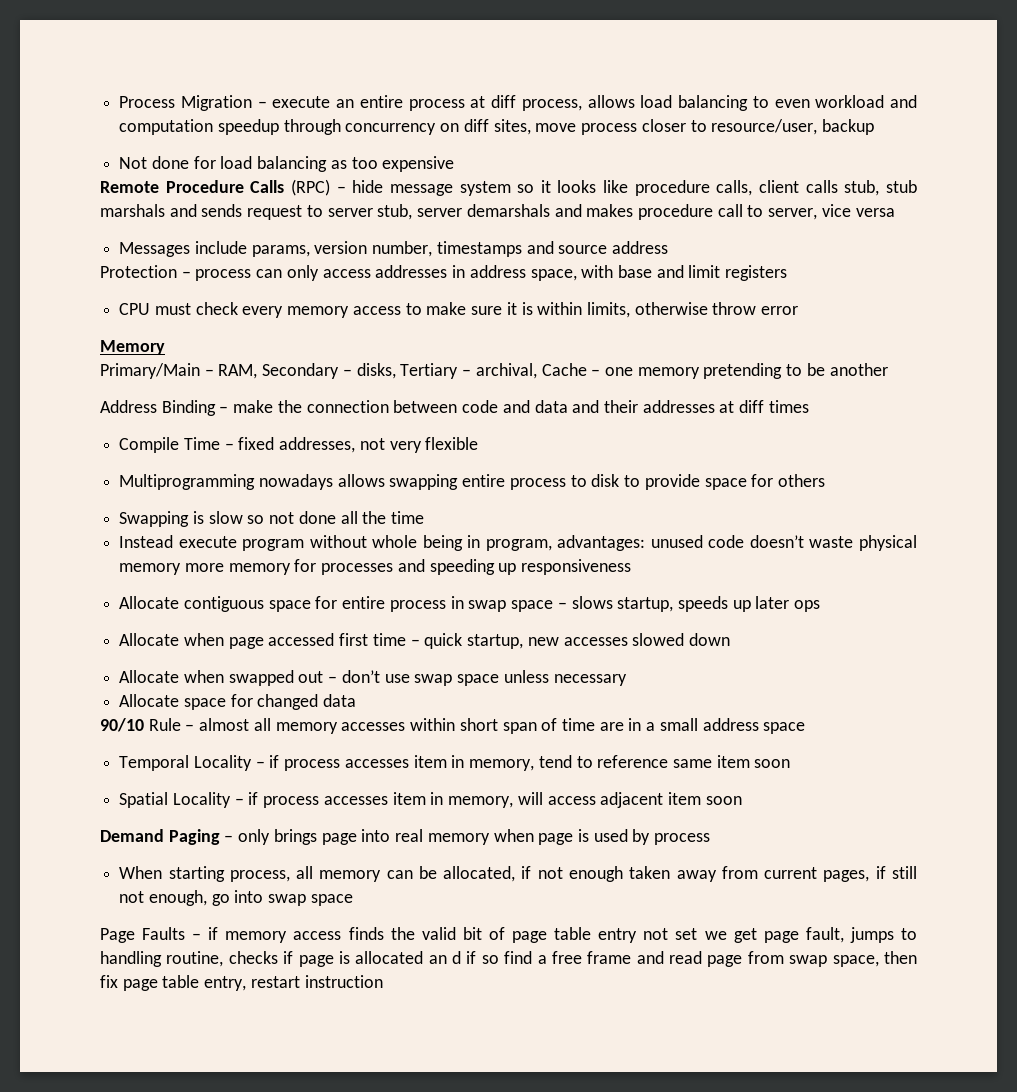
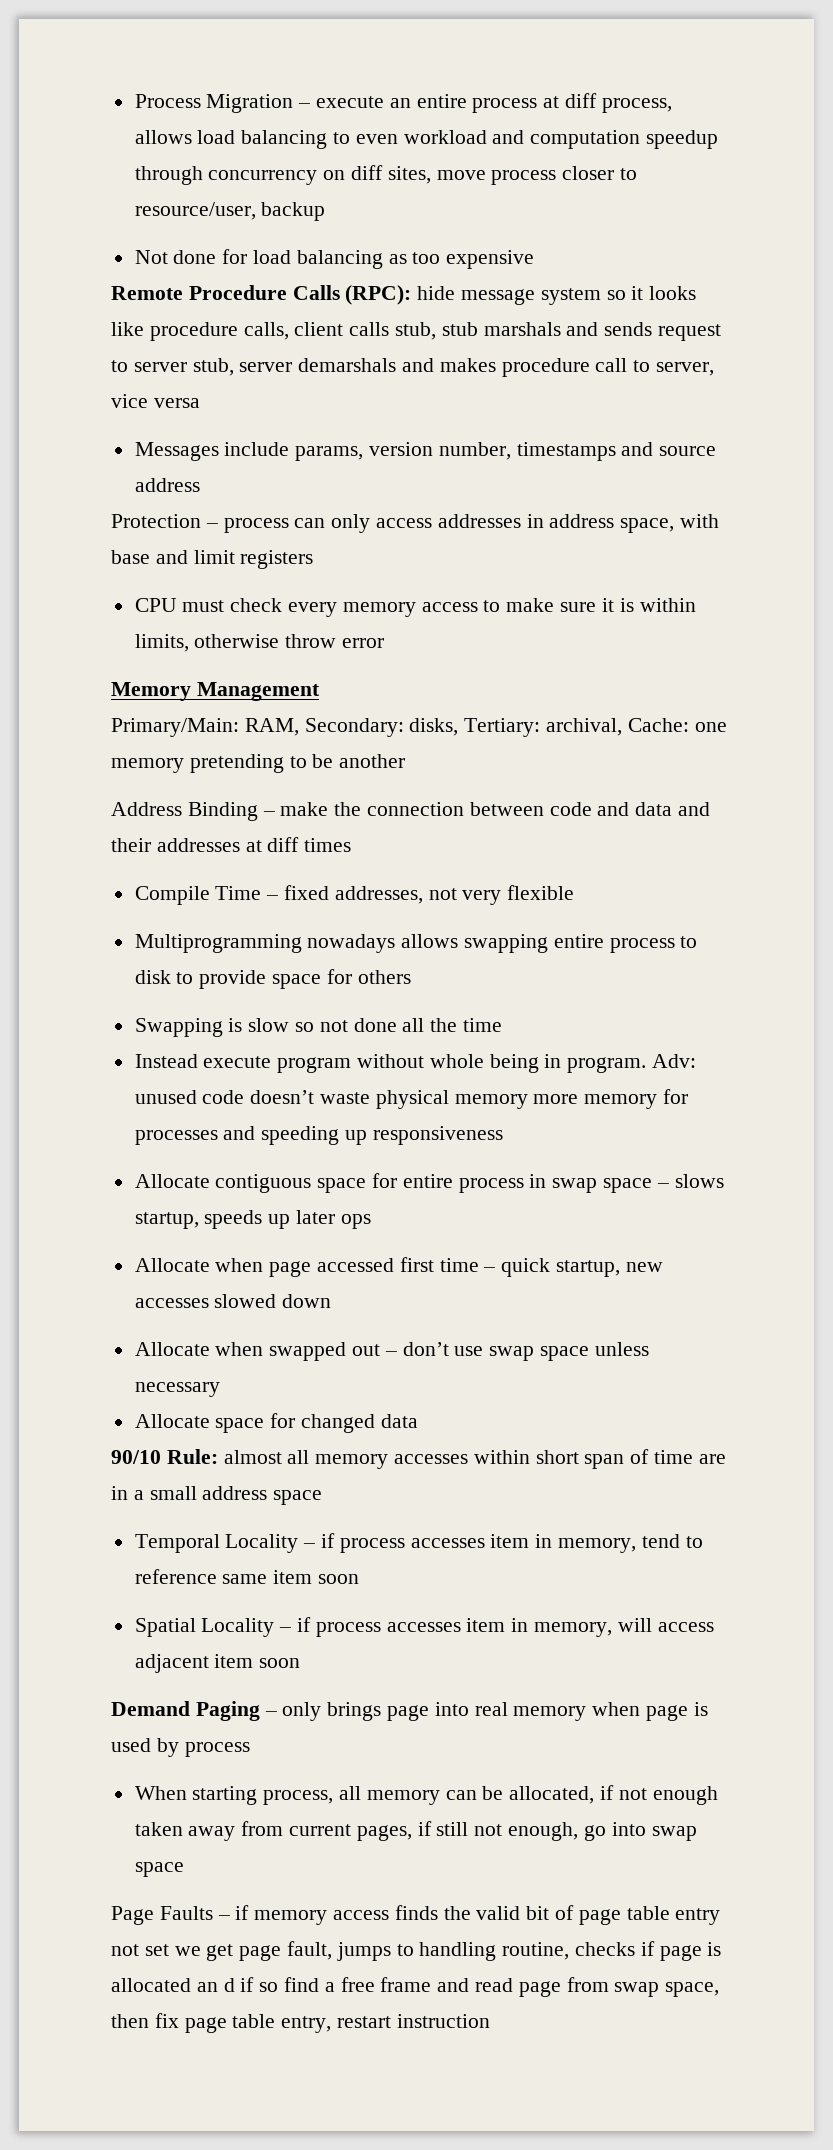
- Remote Procedure Calls (RPC) – hide message system so it looks like procedure calls, client calls stub, stub marshals and sends request to server stub, server demarshals and makes procedure call to server, vice versa
+ Remote Procedure Calls (RPC): hide message system so it looks like procedure calls, client calls stub, stub marshals and sends request to server stub, server demarshals and makes procedure call to server, vice versa
- Memory
- Primary/Main – RAM, Secondary – disks, Tertiary – archival, Cache – one memory pretending to be another
+ Memory Management
+ Primary/Main: RAM, Secondary: disks, Tertiary: archival, Cache: one memory pretending to be another
- Instead execute program without whole being in program, advantages: unused code doesn’t waste physical memory more memory for processes and speeding up responsiveness
+ Instead execute program without whole being in program. Adv: unused code doesn’t waste physical memory more memory for processes and speeding up responsiveness
- 90/10 Rule – almost all memory accesses within short span of time are in a small address space
+ 90/10 Rule: almost all memory accesses within short span of time are in a small address space

